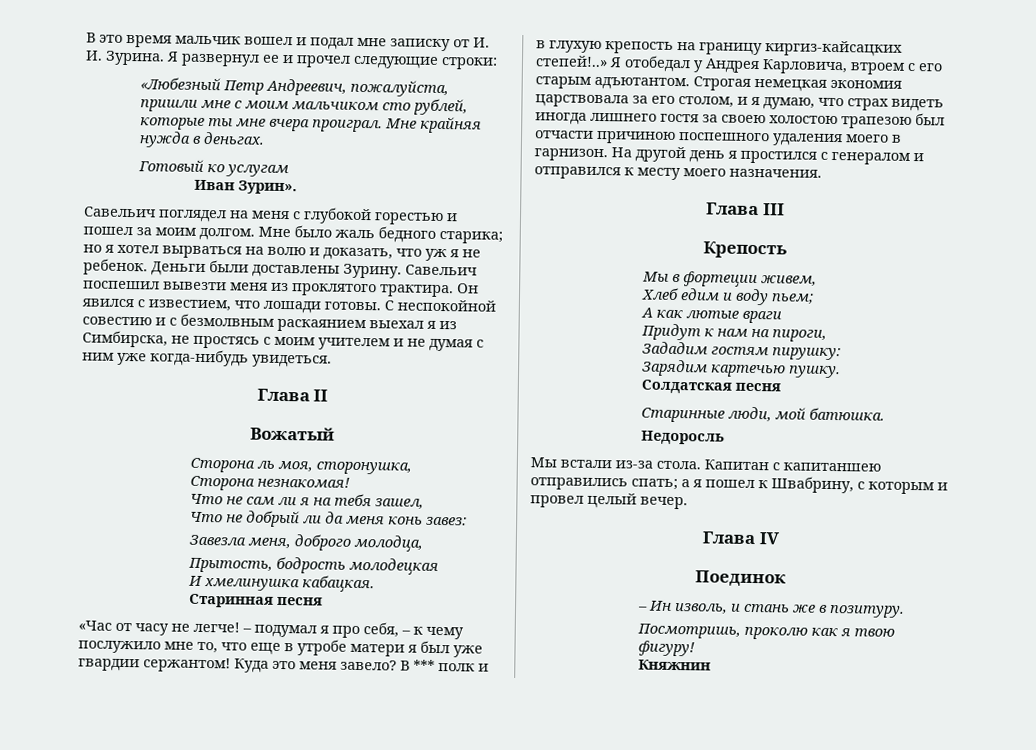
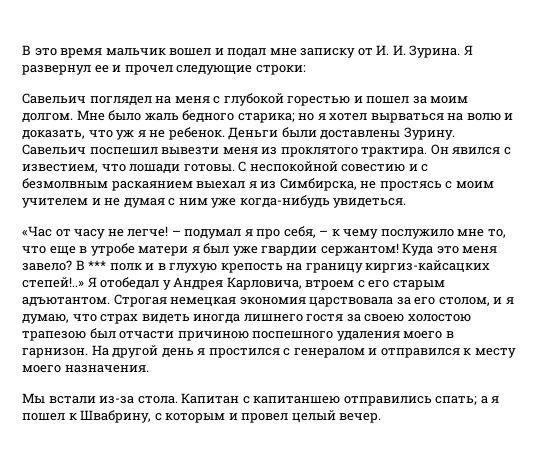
- «Любезный Петр Андреевич, пожалуйста, пришли мне с моим мальчиком сто рублей, которые ты мне вчера проиграл. Мне крайняя нужда в деньгах.
- Готовый ко услугам
- Иван Зурин».
- Глава II
- Вожатый
- Сторона ль моя, сторонушка,
- Сторона незнакомая!
- Что не сам ли я на тебя зашел,
- Что не добрый ли да меня конь завез:
- Завезла меня, доброго молодца,
- Прытость, бодрость молодецкая
- И хмелинушка кабацкая.
- Старинная песня
- Глава III
- Крепость
- Мы в фортеции живем,
- Хлеб едим и воду пьем;
- А как лютые враги
- Придут к нам на пироги,
- Зададим гостям пирушку:
- Зарядим картечью пушку.
- Солдатская песня
- Старинные люди, мой батюшка.
- Недоросль
- Глава IV
- Поединок
- – Ин изволь, и стань же в позитуру.
- Посмотришь, проколю как я твою фигуру!
- Княжнин

